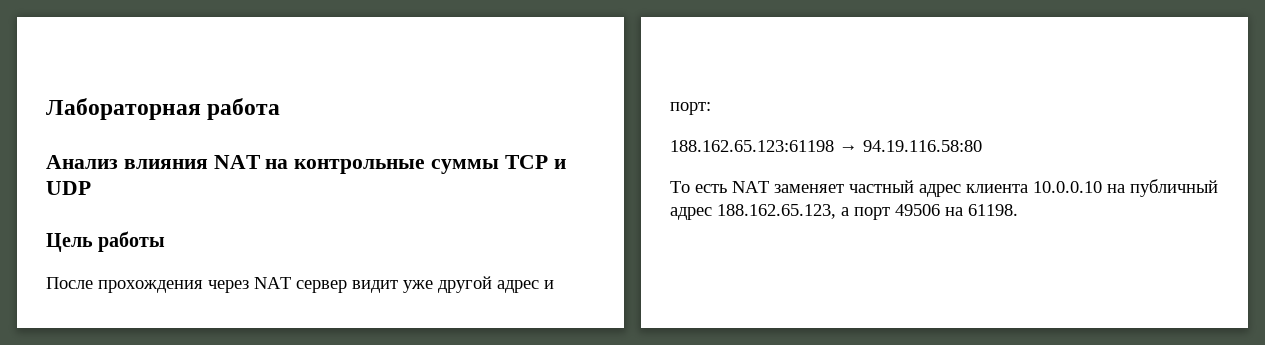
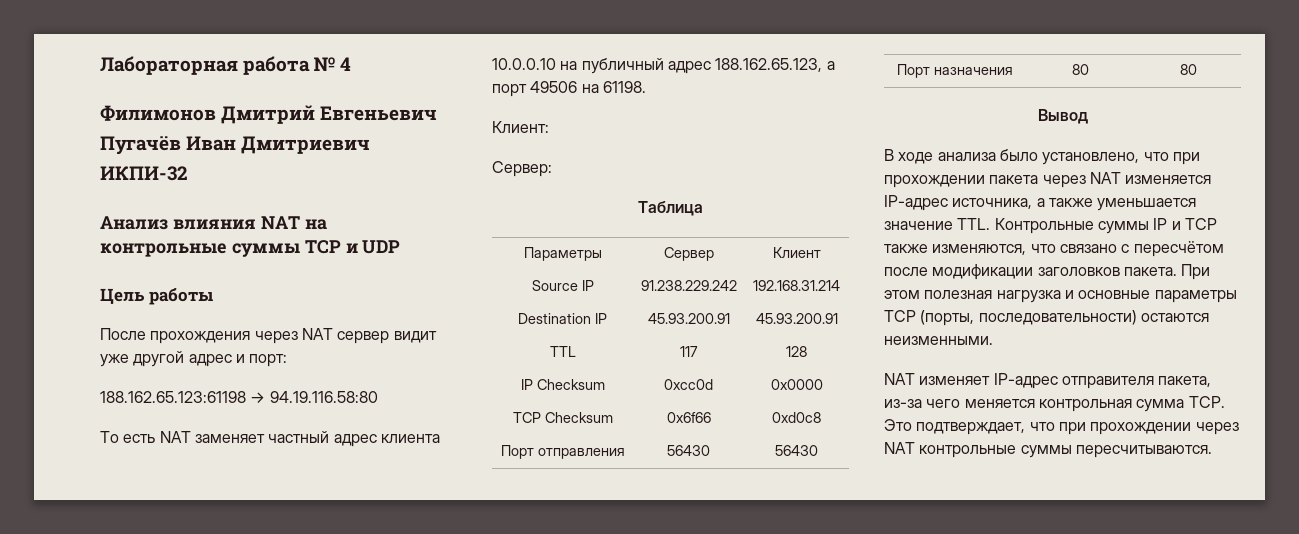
- Лабораторная работа
+ Лабораторная работа № 4
+ Филимонов Дмитрий Евгеньевич
+ Пугачёв Иван Дмитриевич
+ ИКПИ-32
+ Клиент:
+ Сервер:
+ Таблица
+ Параметры | Сервер | Клиент
+ Source IP | 91.238.229.242 | 192.168.31.214
+ Destination IP | 45.93.200.91 | 45.93.200.91
+ TTL | 117 | 128
+ IP Checksum | 0xcc0d | 0x0000
+ TCP Checksum | 0x6f66 | 0xd0c8
+ Порт отправления | 56430 | 56430
+ Порт назначения | 80 | 80
+ Вывод
+ В ходе анализа было установлено, что при прохождении пакета через NAT изменяется IP-адрес источника, а также уменьшается значение TTL. Контрольные суммы IP и TCP также изменяются, что связано с пересчётом после модификации заголовков пакета. При этом полезная нагрузка и основные параметры TCP (порты, последовательности) остаются неизменными.
+ NAT изменяет IP-адрес отправителя пакета, из-за чего меняется контрольная сумма TCP. Это подтверждает, что при прохождении через NAT контрольные суммы пересчитываются.

